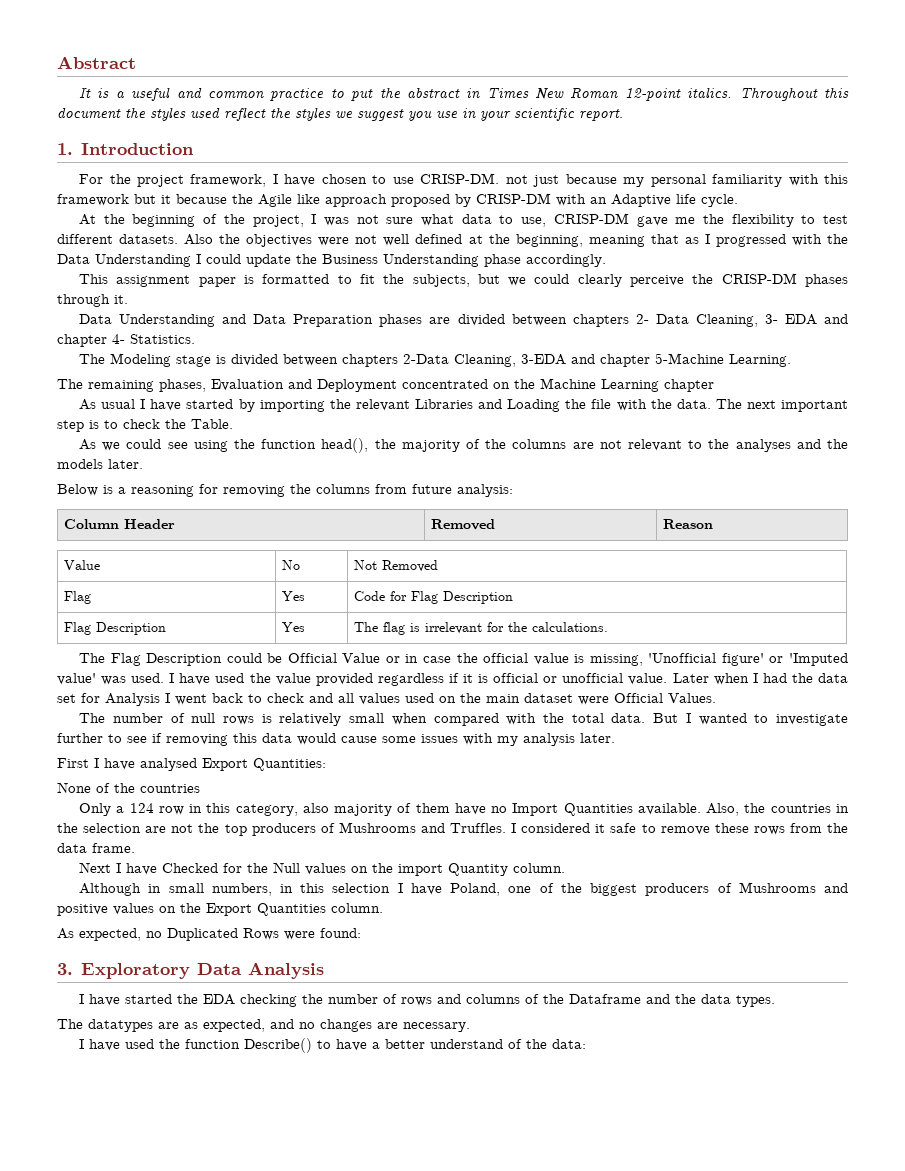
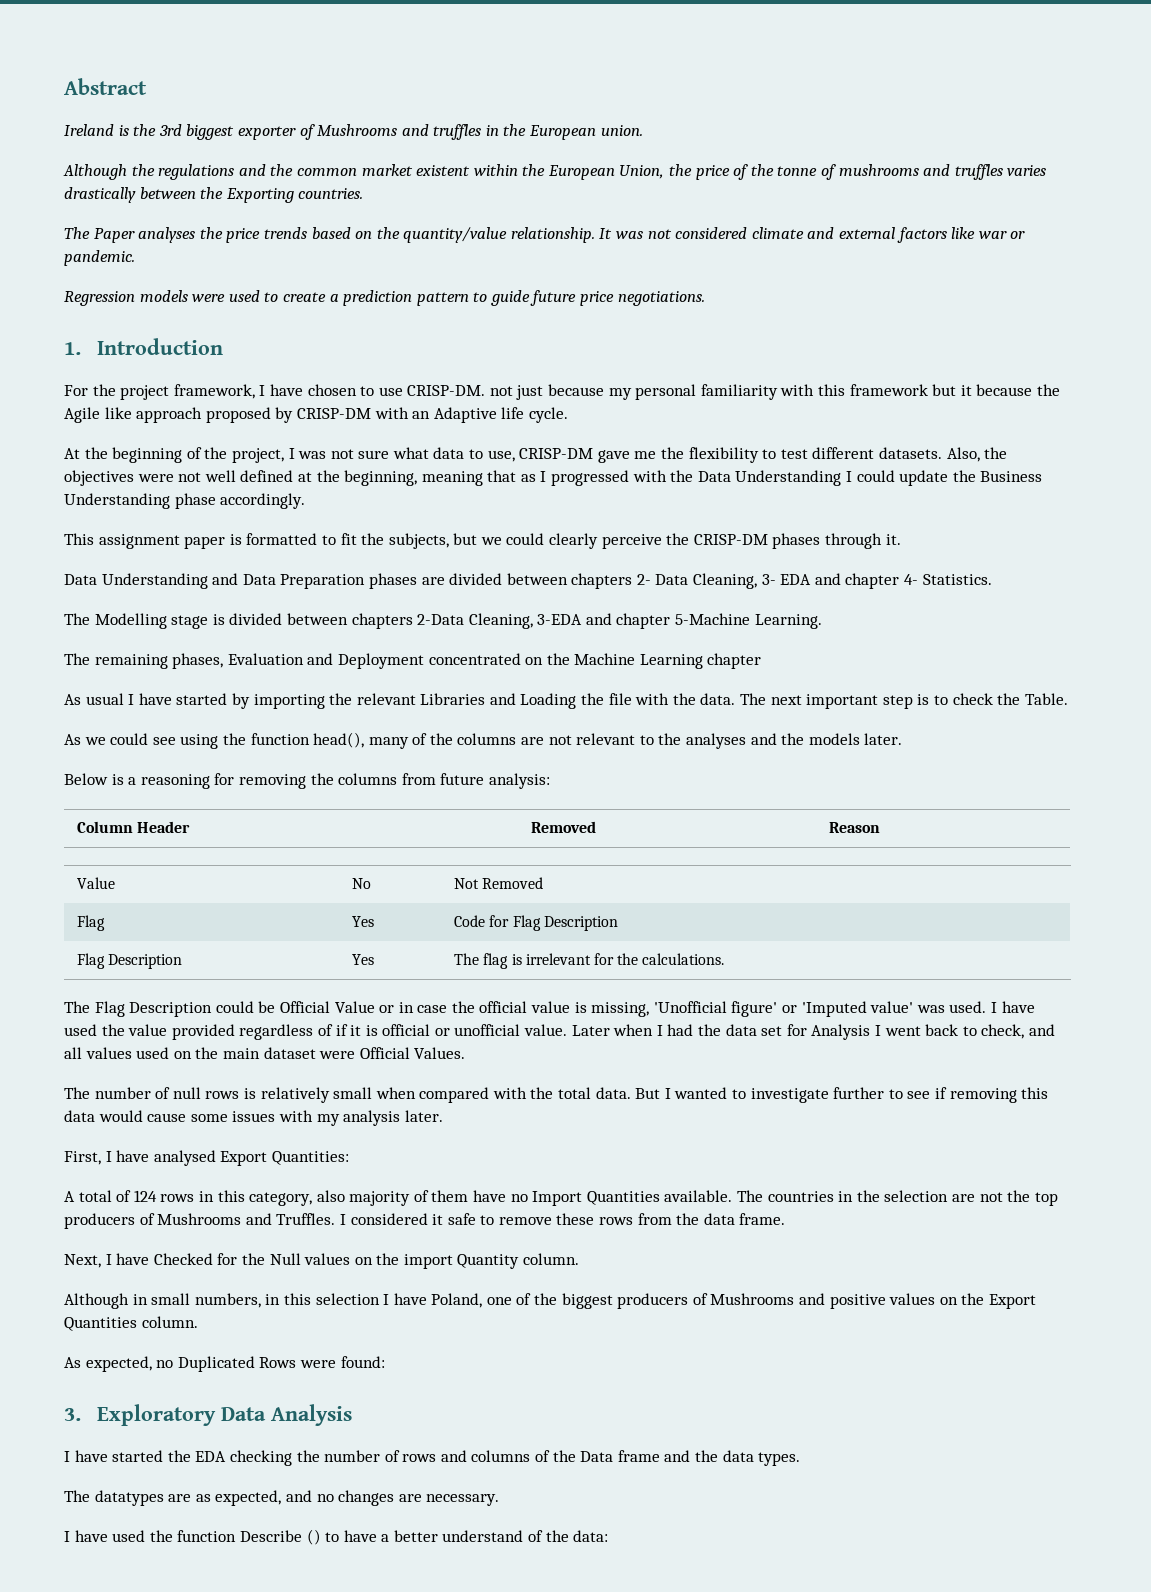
- It is a useful and common practice to put the abstract in Times New Roman 12-point italics. Throughout this document the styles used reflect the styles we suggest you use in your scientific report.
+ Ireland is the 3rd biggest exporter of Mushrooms and truffles in the European union.
+ Although the regulations and the common market existent within the European Union, the price of the tonne of mushrooms and truffles varies drastically between the Exporting countries.
+ The Paper analyses the price trends based on the quantity/value relationship. It was not considered climate and external factors like war or pandemic.
+ Regression models were used to create a prediction pattern to guide future price negotiations.
- Also the objectives were not well defined at the beginning, meaning that as I progressed with the Data Understanding I could update the Business Understanding phase accordingly.
+ Also, the objectives were not well defined at the beginning, meaning that as I progressed with the Data Understanding I could update the Business Understanding phase accordingly.
- The Modeling stage is divided between chapters 2-Data Cleaning, 3-EDA and chapter 5-Machine Learning.
+ The Modelling stage is divided between chapters 2-Data Cleaning, 3-EDA and chapter 5-Machine Learning.
- As we could see using the function head(), the majority of the columns are not relevant to the analyses and the models later.
+ As we could see using the function head(), many of the columns are not relevant to the analyses and the models later.
- I have used the value provided regardless if it is official or unofficial value.
+ I have used the value provided regardless of if it is official or unofficial value.
- Later when I had the data set for Analysis I went back to check and all values used on the main dataset were Official Values.
+ Later when I had the data set for Analysis I went back to check, and all values used on the main dataset were Official Values.
- First I have analysed Export Quantities:
+ First, I have analysed Export Quantities:
- None of the countries
- Only a 124 row in this category, also majority of them have no Import Quantities available.
+ A total of 124 rows in this category, also majority of them have no Import Quantities available.
- Also, the countries in the selection are not the top producers of Mushrooms and Truffles.
+ The countries in the selection are not the top producers of Mushrooms and Truffles.
- Next I have Checked for the Null values on the import Quantity column.
+ Next, I have Checked for the Null values on the import Quantity column.
- I have started the EDA checking the number of rows and columns of the Dataframe and the data types.
+ I have started the EDA checking the number of rows and columns of the Data frame and the data types.
- I have used the function Describe() to have a better understand of the data:
+ I have used the function Describe () to have a better understand of the data:

